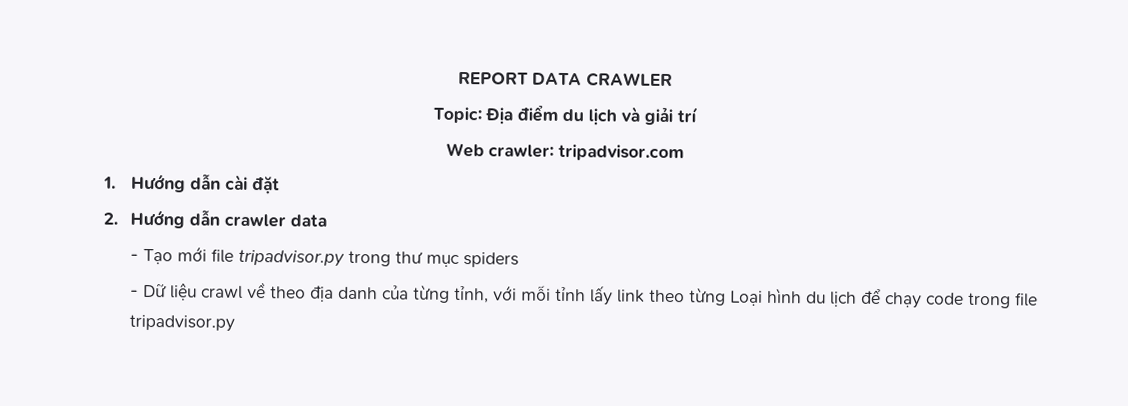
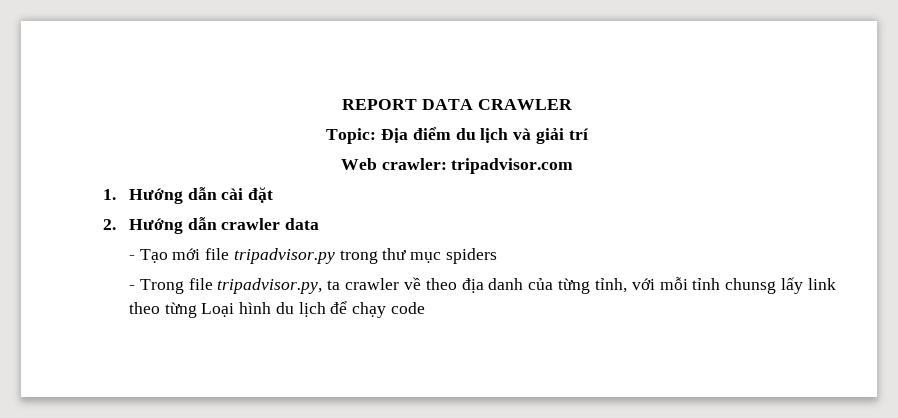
- - Dữ liệu crawl về theo địa danh của từng tỉnh, với mỗi tỉnh lấy link theo từng Loại hình du lịch để chạy code trong file tripadvisor.py
+ - Trong file tripadvisor.py, ta crawler về theo địa danh của từng tỉnh, với mỗi tỉnh chunsg lấy link theo từng Loại hình du lịch để chạy code

